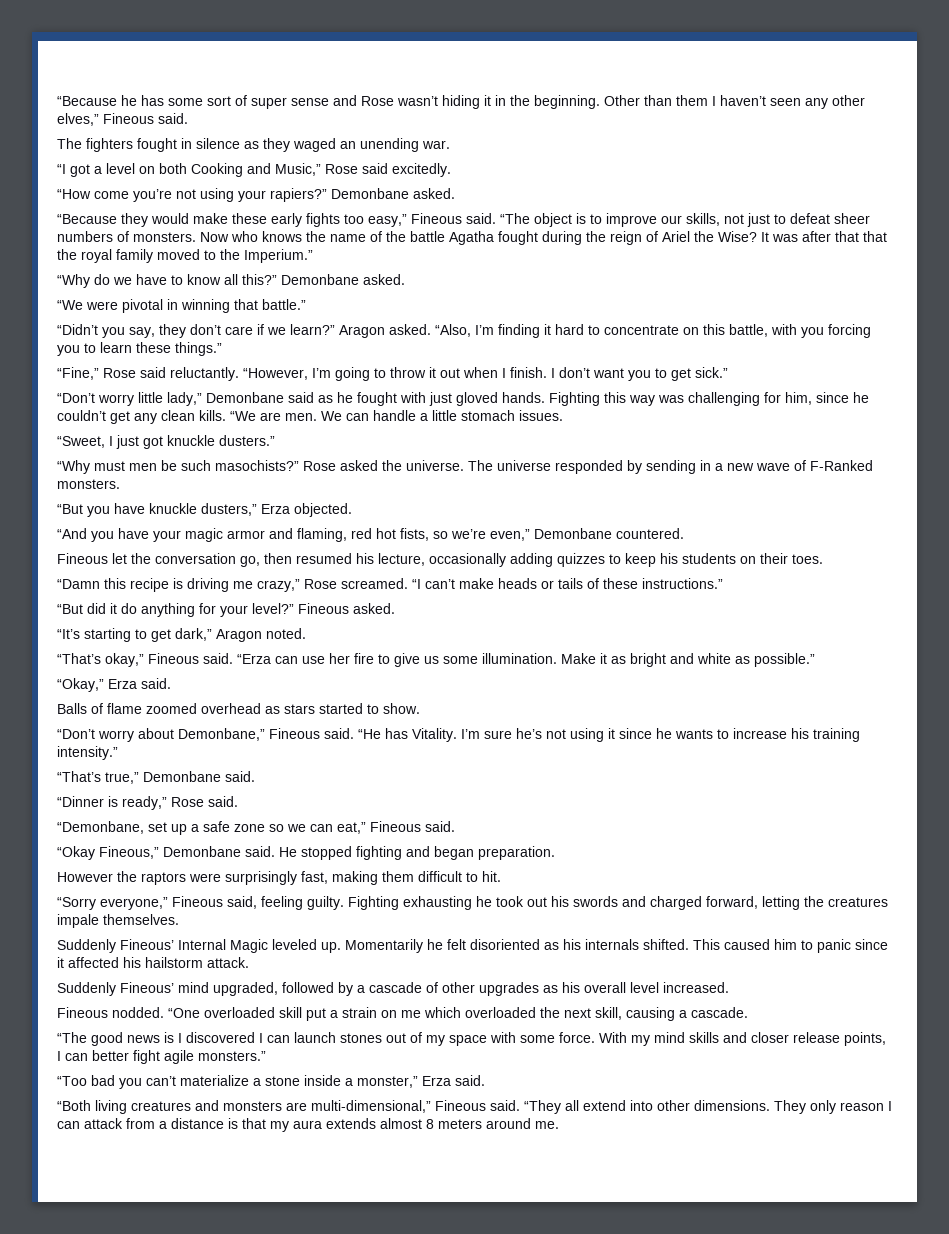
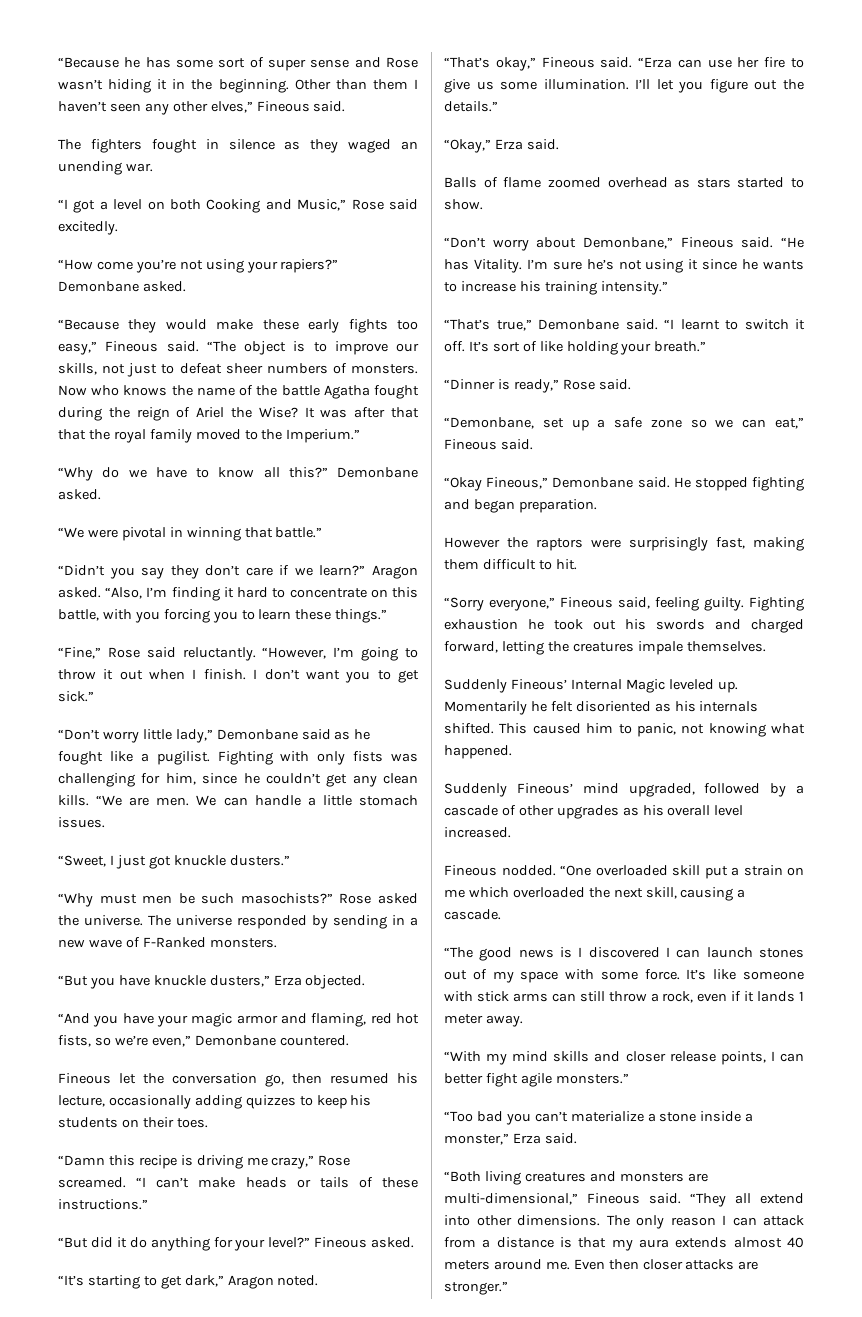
- “Didn’t you say, they don’t care if we learn?”
+ “Didn’t you say they don’t care if we learn?”
- “Don’t worry little lady,” Demonbane said as he fought with just gloved hands. Fighting this way was challenging for him, since he couldn’t get any clean kills.
+ “Don’t worry little lady,” Demonbane said as he fought like a pugilist. Fighting with only fists was challenging for him, since he couldn’t get any clean kills.
- Make it as bright and white as possible.”
+ I’ll let you figure out the details.”
+ “I learnt to switch it off. It’s sort of like holding your breath.”
- Fighting exhausting he took out his swords and charged forward, letting the creatures impale themselves.
+ Fighting exhaustion he took out his swords and charged forward, letting the creatures impale themselves.
- This caused him to panic since it affected his hailstorm attack.
+ This caused him to panic, not knowing what happened.
- With my mind skills and closer release points, I can better fight agile monsters.”
+ It’s like someone with stick arms can still throw a rock, even if it lands 1 meter away.
+ “With my mind skills and closer release points, I can better fight agile monsters.”
- They only reason I can attack from a distance is that my aura extends almost 8 meters around me.
+ The only reason I can attack from a distance is that my aura extends almost 40 meters around me.
+ Even then closer attacks are stronger.”

